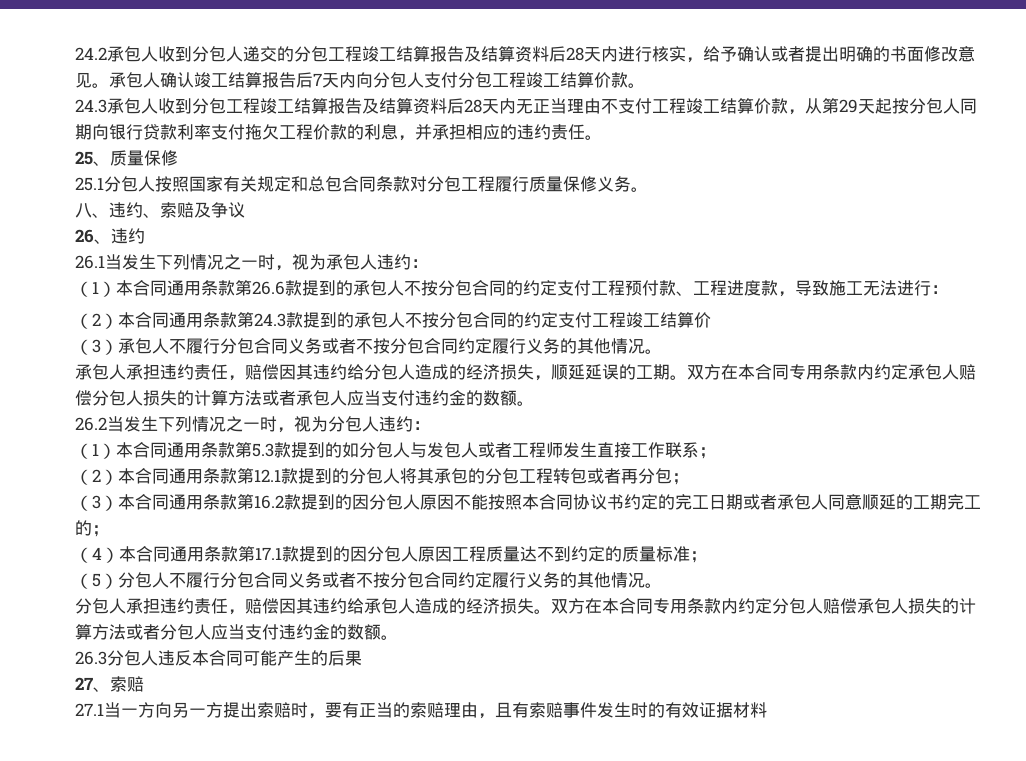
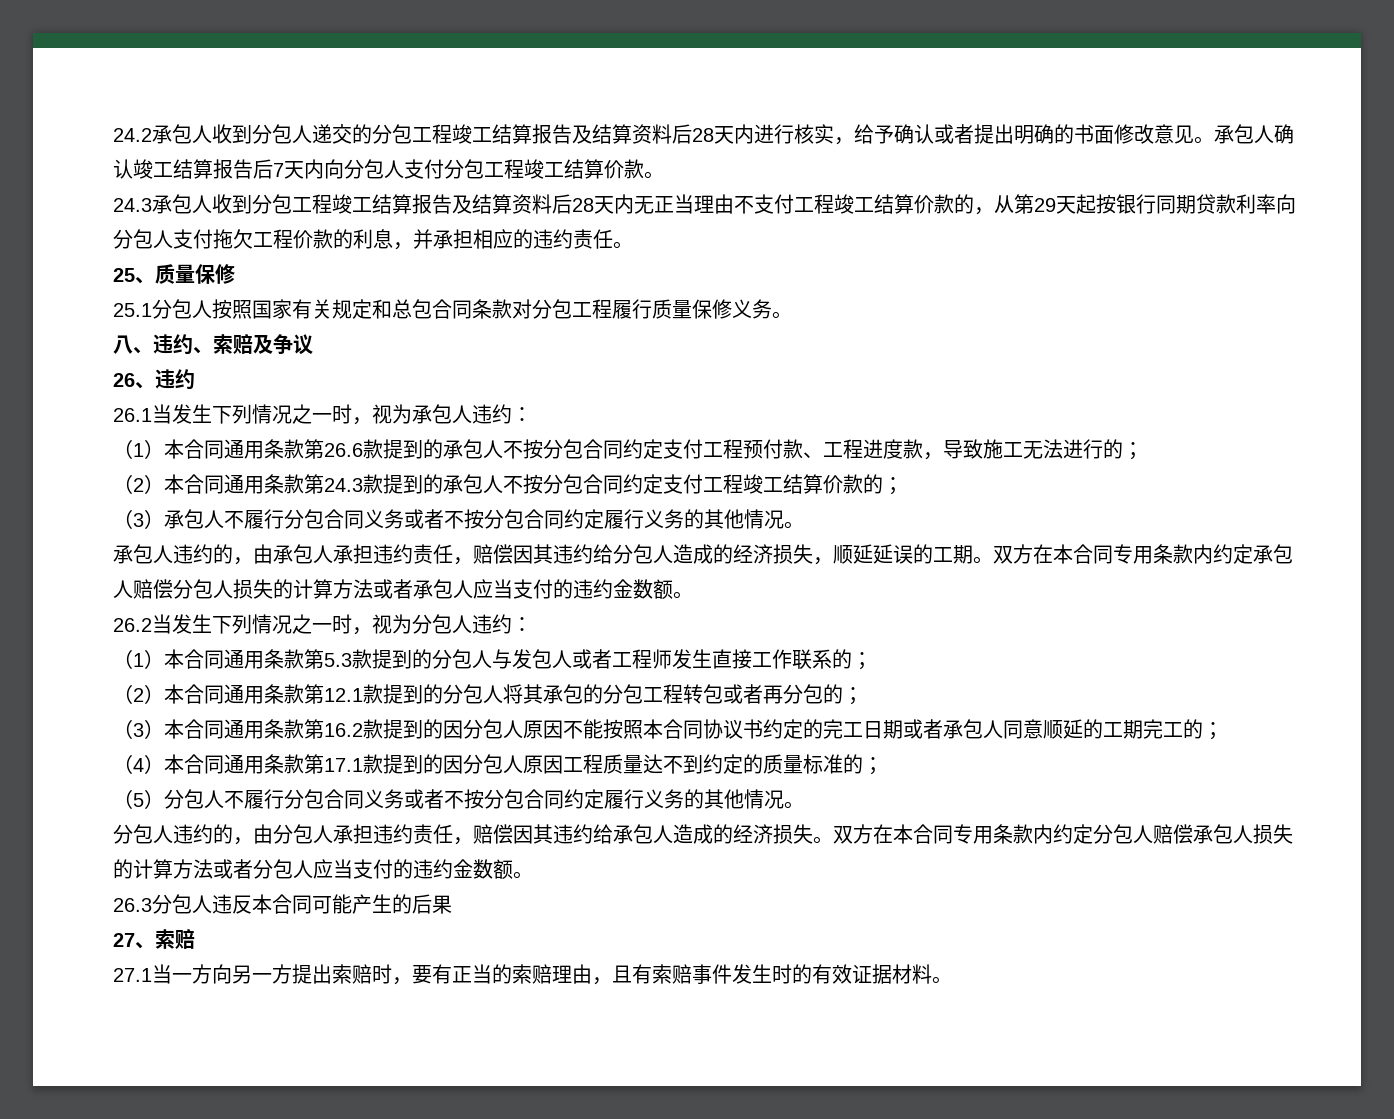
- 24.3承包人收到分包工程竣工结算报告及结算资料后28天内无正当理由不支付工程竣工结算价款，从第29天起按分包人同期向银行贷款利率支付拖欠工程价款的利息，并承担相应的违约责任。
+ 24.3承包人收到分包工程竣工结算报告及结算资料后28天内无正当理由不支付工程竣工结算价款的，从第29天起按银行同期贷款利率向分包人支付拖欠工程价款的利息，并承担相应的违约责任。
- （1）本合同通用条款第26.6款提到的承包人不按分包合同的约定支付工程预付款、工程进度款，导致施工无法进行：
+ （1）本合同通用条款第26.6款提到的承包人不按分包合同约定支付工程预付款、工程进度款，导致施工无法进行的；
- （2）本合同通用条款第24.3款提到的承包人不按分包合同的约定支付工程竣工结算价
+ （2）本合同通用条款第24.3款提到的承包人不按分包合同约定支付工程竣工结算价款的；
- 承包人承担违约责任，赔偿因其违约给分包人造成的经济损失，顺延延误的工期。
+ 承包人违约的，由承包人承担违约责任，赔偿因其违约给分包人造成的经济损失，顺延延误的工期。
- 双方在本合同专用条款内约定承包人赔偿分包人损失的计算方法或者承包人应当支付违约金的数额。
+ 双方在本合同专用条款内约定承包人赔偿分包人损失的计算方法或者承包人应当支付的违约金数额。
- （1）本合同通用条款第5.3款提到的如分包人与发包人或者工程师发生直接工作联系；
+ （1）本合同通用条款第5.3款提到的分包人与发包人或者工程师发生直接工作联系的；
- （2）本合同通用条款第12.1款提到的分包人将其承包的分包工程转包或者再分包；
+ （2）本合同通用条款第12.1款提到的分包人将其承包的分包工程转包或者再分包的；
- （4）本合同通用条款第17.1款提到的因分包人原因工程质量达不到约定的质量标准；
+ （4）本合同通用条款第17.1款提到的因分包人原因工程质量达不到约定的质量标准的；
- 分包人承担违约责任，赔偿因其违约给承包人造成的经济损失。
+ 分包人违约的，由分包人承担违约责任，赔偿因其违约给承包人造成的经济损失。
- 双方在本合同专用条款内约定分包人赔偿承包人损失的计算方法或者分包人应当支付违约金的数额。
+ 双方在本合同专用条款内约定分包人赔偿承包人损失的计算方法或者分包人应当支付的违约金数额。
- 27.1当一方向另一方提出索赔时，要有正当的索赔理由，且有索赔事件发生时的有效证据材料
+ 27.1当一方向另一方提出索赔时，要有正当的索赔理由，且有索赔事件发生时的有效证据材料。

